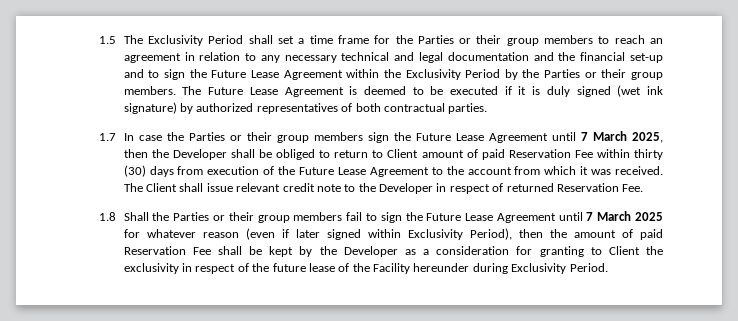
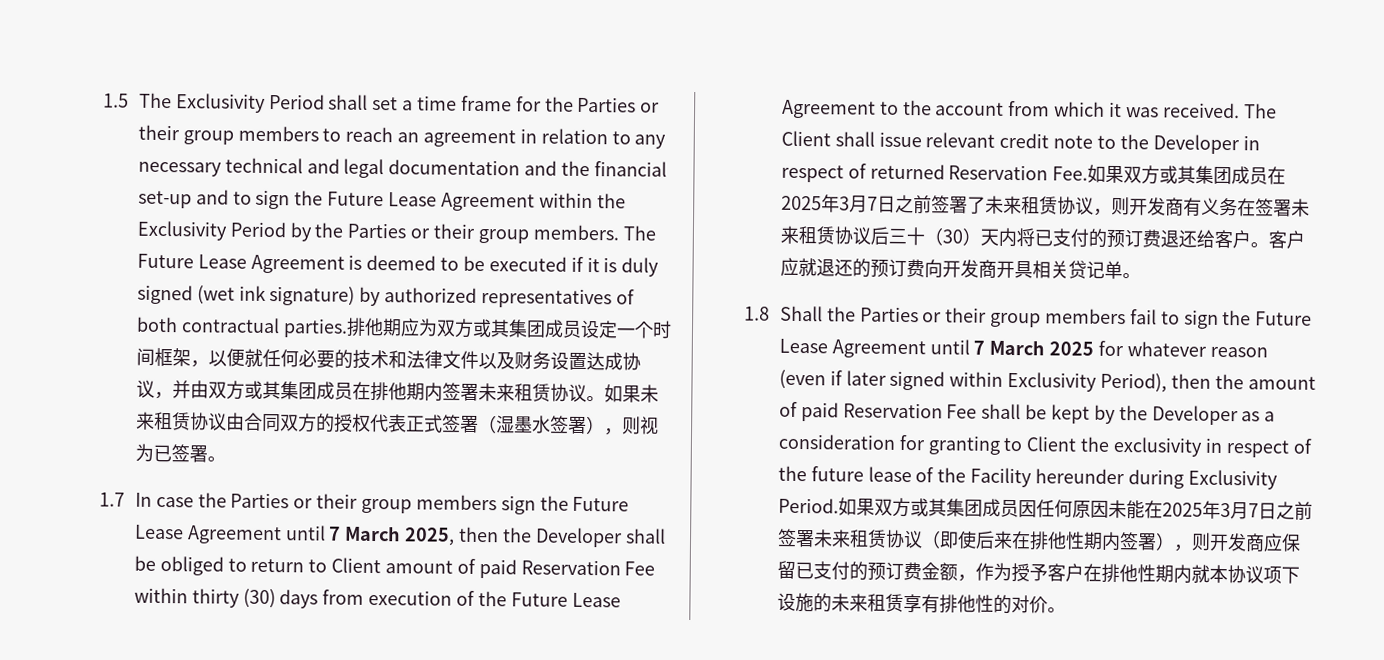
+ 排他期应为双方或其集团成员设定一个时间框架，以便就任何必要的技术和法律文件以及财务设置达成协议，并由双方或其集团成员在排他期内签署未来租赁协议。如果未来租赁协议由合同双方的授权代表正式签署（湿墨水签署），则视为已签署。
- The Client shall issue relevant credit note to the Developer in respect of returned Reservation Fee.
+ The Client shall issue relevant credit note to the Developer in respect of returned Reservation Fee.如果双方或其集团成员在2025年3月7日之前签署了未来租赁协议，则开发商有义务在签署未来租赁协议后三十（30）天内将已支付的预订费退还给客户。客户应就退还的预订费向开发商开具相关贷记单。
+ 如果双方或其集团成员因任何原因未能在2025年3月7日之前签署未来租赁协议（即使后来在排他性期内签署），则开发商应保留已支付的预订费金额，作为授予客户在排他性期内就本协议项下设施的未来租赁享有排他性的对价。

